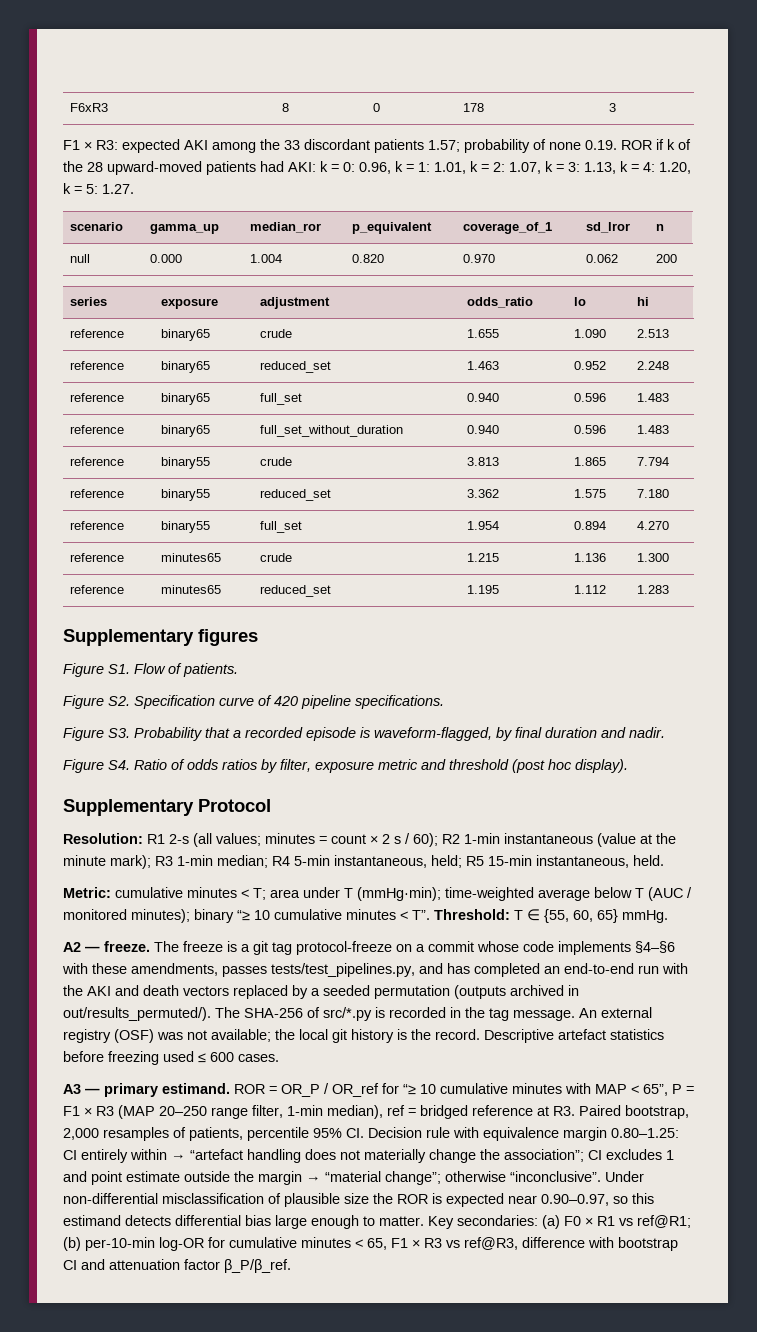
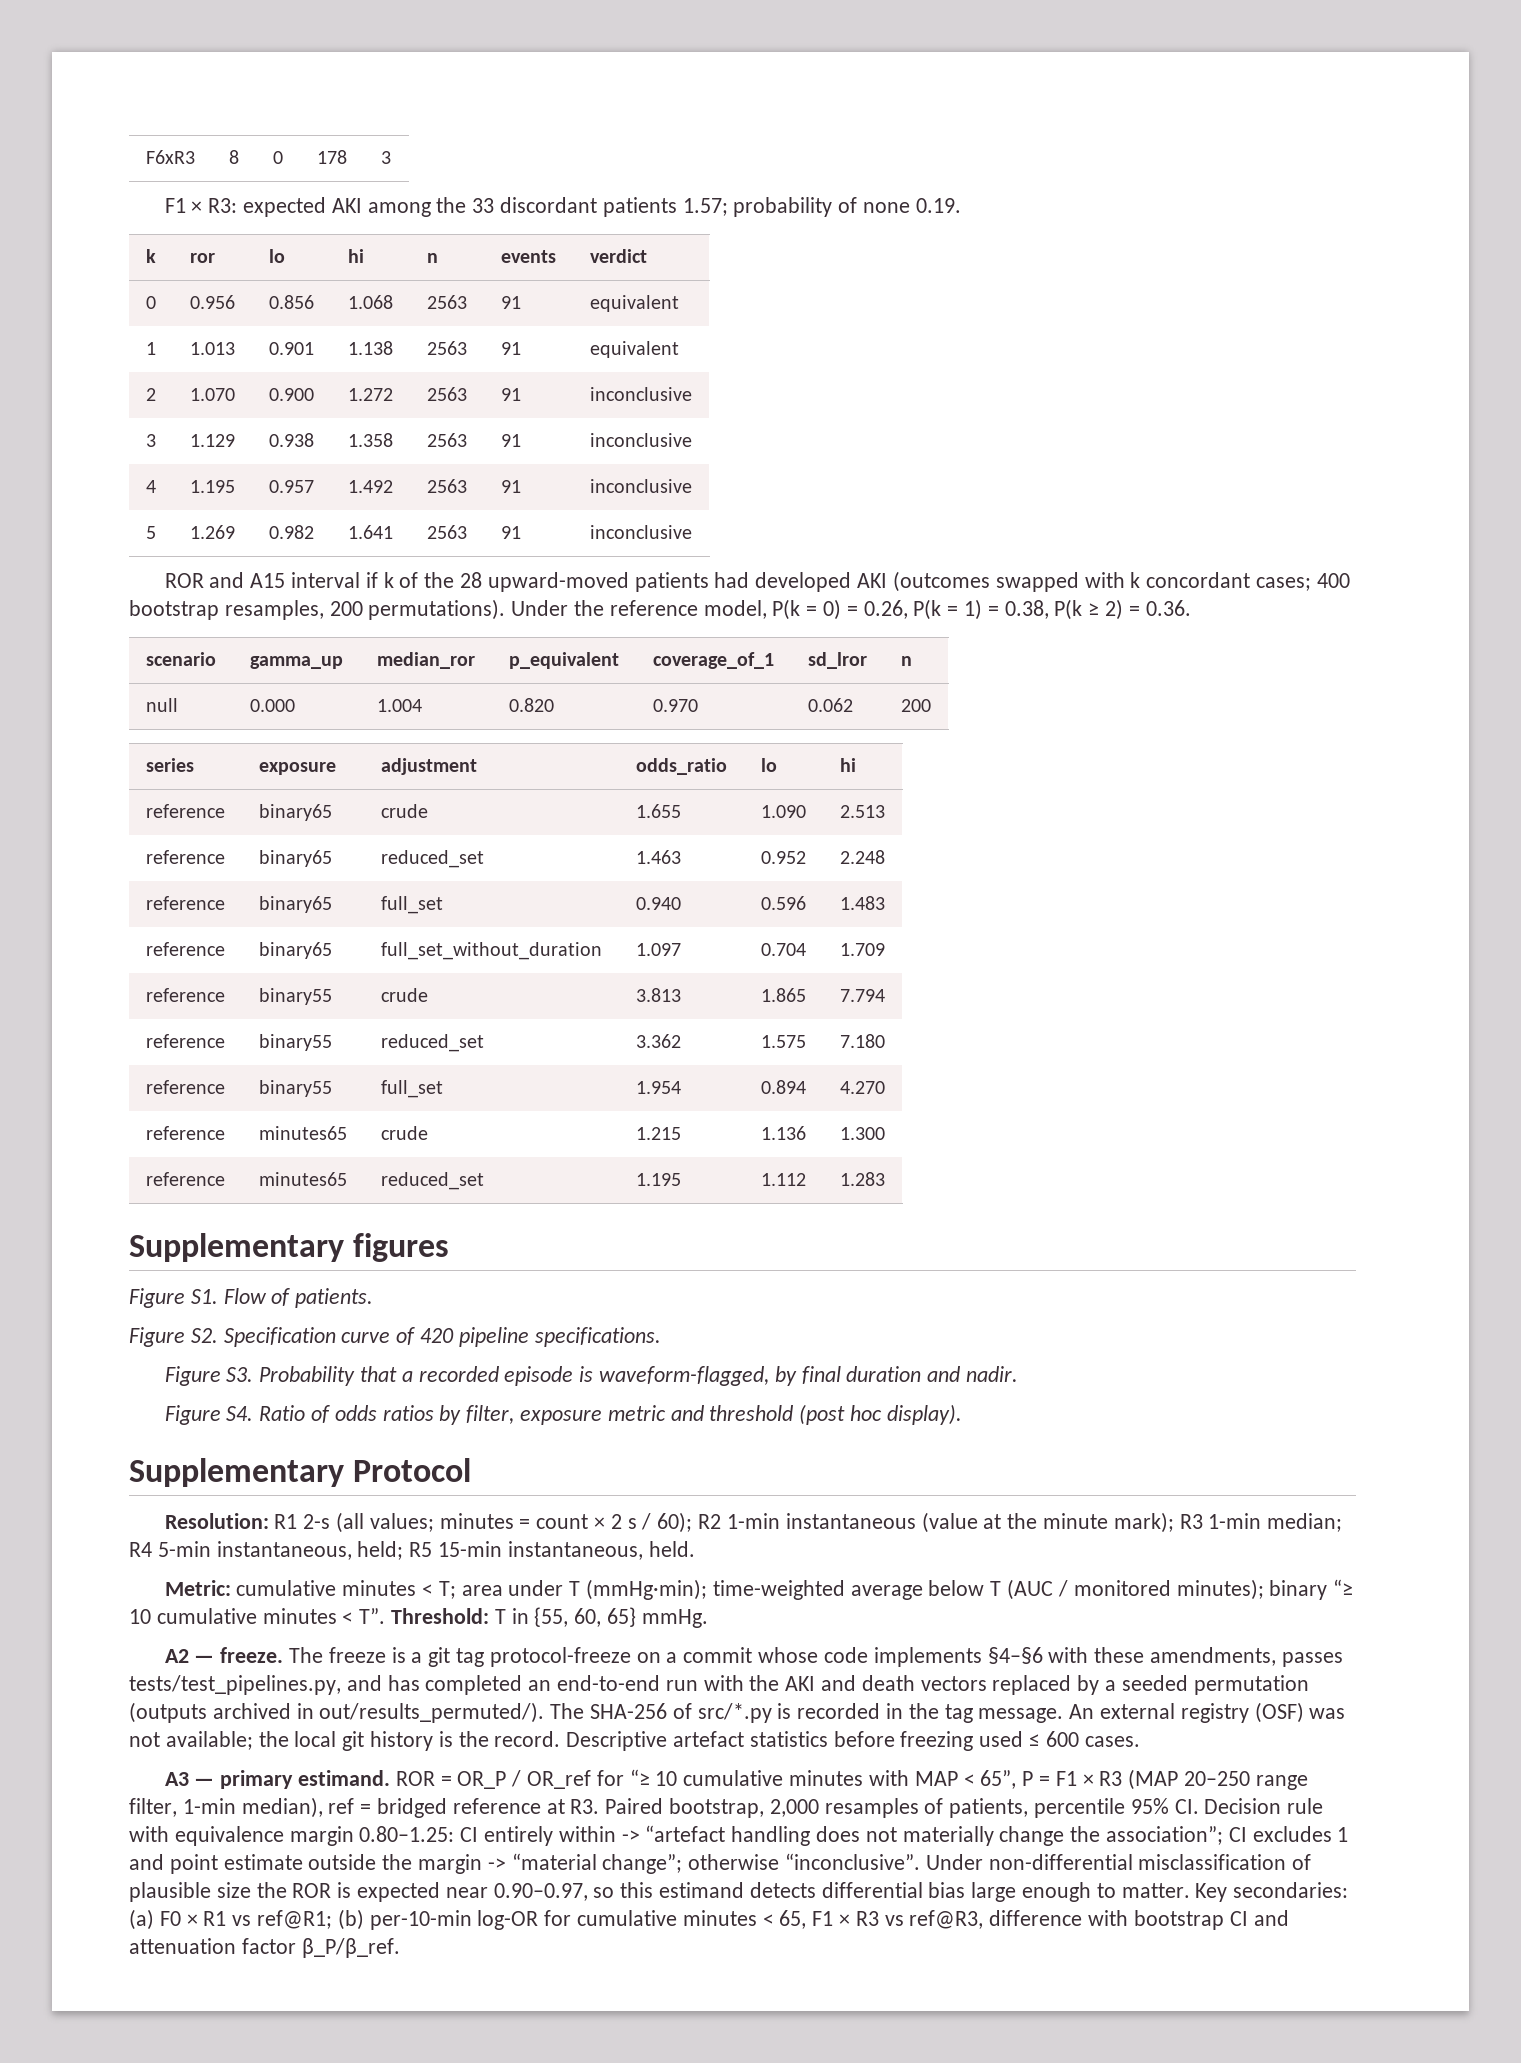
- F1 × R3: expected AKI among the 33 discordant patients 1.57; probability of none 0.19. ROR if k of the 28 upward-moved patients had AKI: k = 0: 0.96, k = 1: 1.01, k = 2: 1.07, k = 3: 1.13, k = 4: 1.20, k = 5: 1.27.
+ F1 × R3: expected AKI among the 33 discordant patients 1.57; probability of none 0.19.
+ k | ror | lo | hi | n | events | verdict
+ 0 | 0.956 | 0.856 | 1.068 | 2563 | 91 | equivalent
+ 1 | 1.013 | 0.901 | 1.138 | 2563 | 91 | equivalent
+ 2 | 1.070 | 0.900 | 1.272 | 2563 | 91 | inconclusive
+ 3 | 1.129 | 0.938 | 1.358 | 2563 | 91 | inconclusive
+ 4 | 1.195 | 0.957 | 1.492 | 2563 | 91 | inconclusive
+ 5 | 1.269 | 0.982 | 1.641 | 2563 | 91 | inconclusive
+ ROR and A15 interval if k of the 28 upward-moved patients had developed AKI (outcomes swapped with k concordant cases; 400 bootstrap resamples, 200 permutations). Under the reference model, P(k = 0) = 0.26, P(k = 1) = 0.38, P(k ≥ 2) = 0.36.
- reference | binary65 | full_set_without_duration | 0.940 | 0.596 | 1.483
+ reference | binary65 | full_set_without_duration | 1.097 | 0.704 | 1.709
- Metric: cumulative minutes < T; area under T (mmHg·min); time-weighted average below T (AUC / monitored minutes); binary “≥ 10 cumulative minutes < T”. Threshold: T ∈ {55, 60, 65} mmHg.
+ Metric: cumulative minutes < T; area under T (mmHg·min); time-weighted average below T (AUC / monitored minutes); binary “≥ 10 cumulative minutes < T”. Threshold: T in {55, 60, 65} mmHg.
- CI entirely within → “artefact handling does not materially change the association”;
+ CI entirely within -> “artefact handling does not materially change the association”;
- CI excludes 1 and point estimate outside the margin → “material change”;
+ CI excludes 1 and point estimate outside the margin -> “material change”;

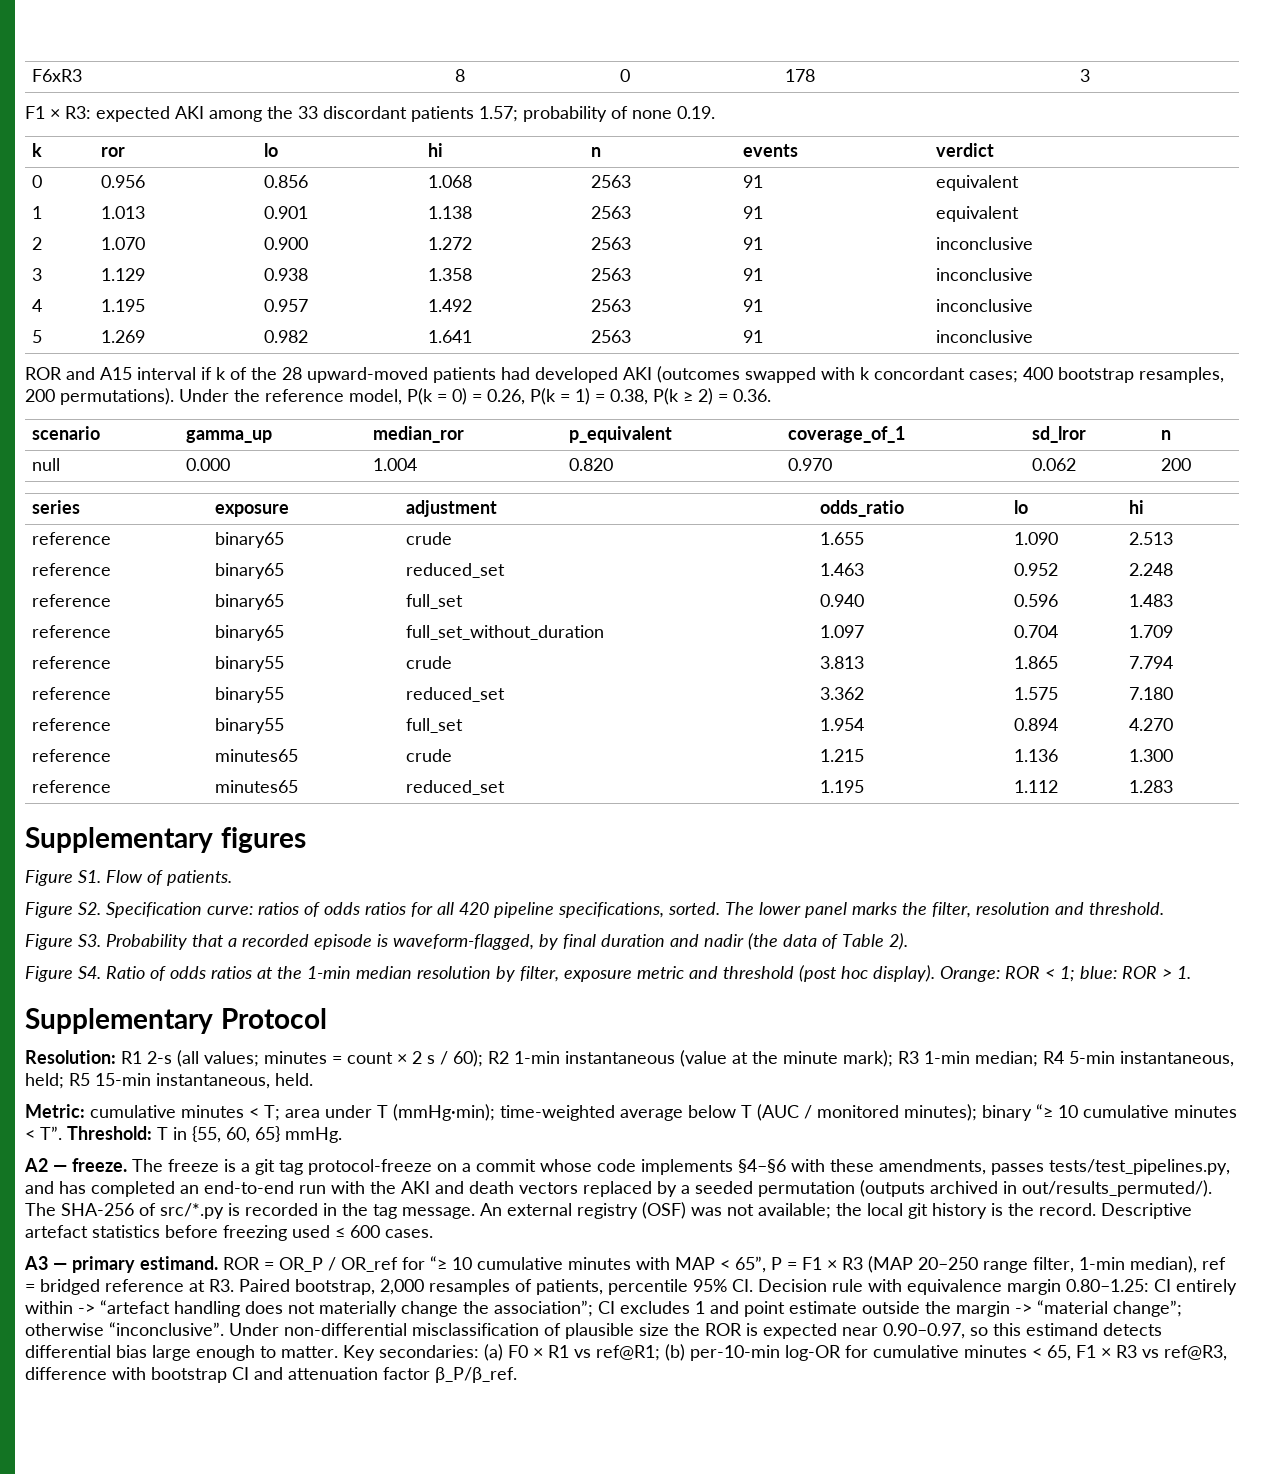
- Figure S2. Specification curve of 420 pipeline specifications.
+ Figure S2. Specification curve: ratios of odds ratios for all 420 pipeline specifications, sorted. The lower panel marks the filter, resolution and threshold.
- Figure S3. Probability that a recorded episode is waveform-flagged, by final duration and nadir.
+ Figure S3. Probability that a recorded episode is waveform-flagged, by final duration and nadir (the data of Table 2).
- Figure S4. Ratio of odds ratios by filter, exposure metric and threshold (post hoc display).
+ Figure S4. Ratio of odds ratios at the 1-min median resolution by filter, exposure metric and threshold (post hoc display). Orange: ROR < 1; blue: ROR > 1.

